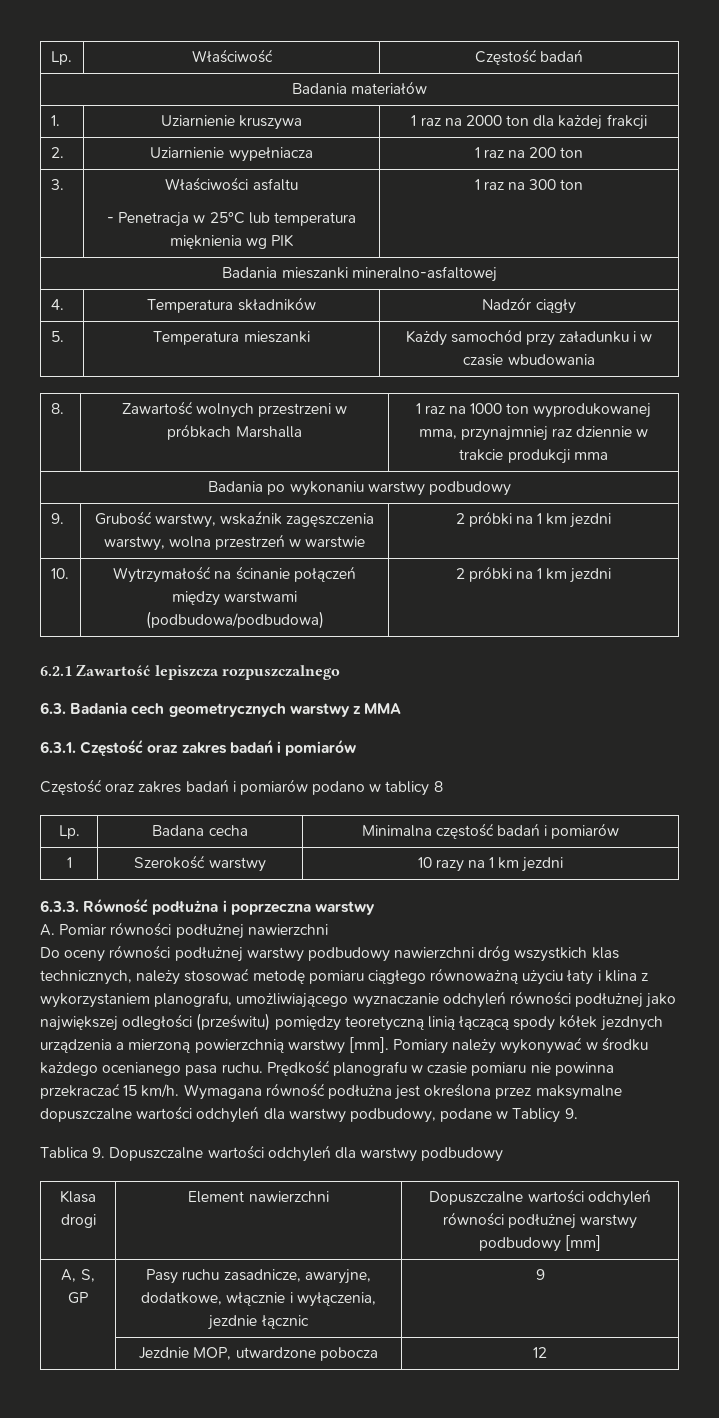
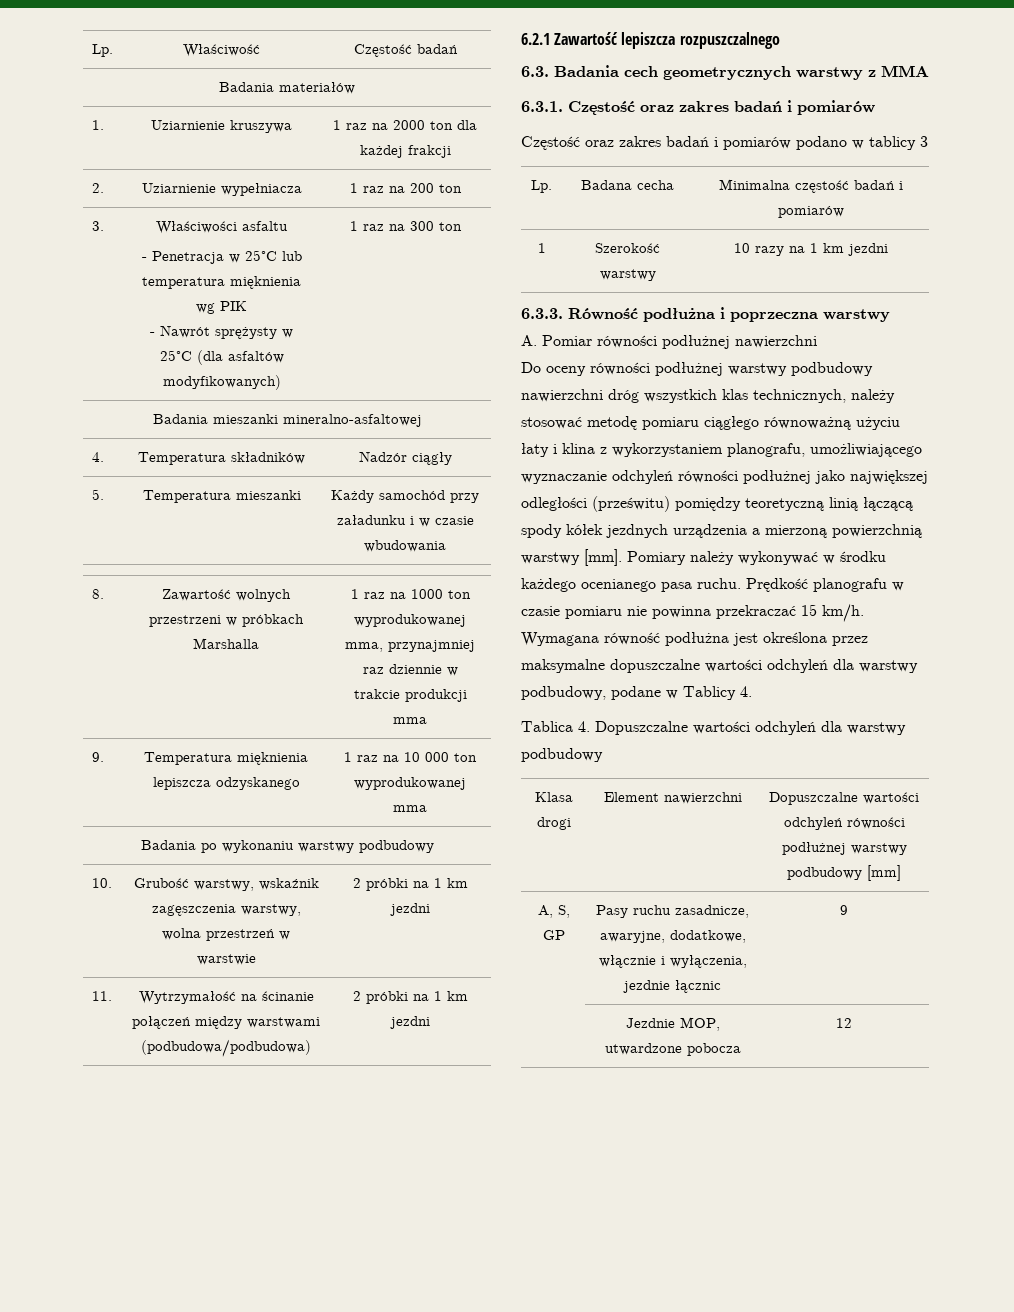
  3. | Właściwości asfaltu
- - Penetracja w 25°C lub temperatura mięknienia wg PIK | 1 raz na 300 ton
+ - Penetracja w 25°C lub temperatura mięknienia wg PIK
+ - Nawrót sprężysty w 25°C (dla asfaltów modyfikowanych) | 1 raz na 300 ton
+ 9. | Temperatura mięknienia lepiszcza odzyskanego | 1 raz na 10 000 ton wyprodukowanej mma
- 9. | Grubość warstwy, wskaźnik zagęszczenia warstwy, wolna przestrzeń w warstwie | 2 próbki na 1 km jezdni
+ 10. | Grubość warstwy, wskaźnik zagęszczenia warstwy, wolna przestrzeń w warstwie | 2 próbki na 1 km jezdni
- 10. | Wytrzymałość na ścinanie połączeń między warstwami (podbudowa/podbudowa) | 2 próbki na 1 km jezdni
+ 11. | Wytrzymałość na ścinanie połączeń między warstwami (podbudowa/podbudowa) | 2 próbki na 1 km jezdni
- Częstość oraz zakres badań i pomiarów podano w tablicy 8
+ Częstość oraz zakres badań i pomiarów podano w tablicy 3
- Wymagana równość podłużna jest określona przez maksymalne dopuszczalne wartości odchyleń dla warstwy podbudowy, podane w Tablicy 9.
+ Wymagana równość podłużna jest określona przez maksymalne dopuszczalne wartości odchyleń dla warstwy podbudowy, podane w Tablicy 4.
- Tablica 9. Dopuszczalne wartości odchyleń dla warstwy podbudowy
+ Tablica 4. Dopuszczalne wartości odchyleń dla warstwy podbudowy

